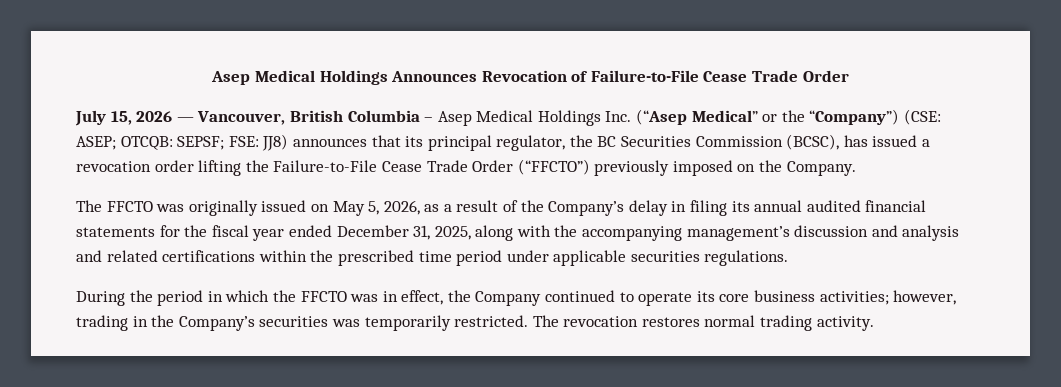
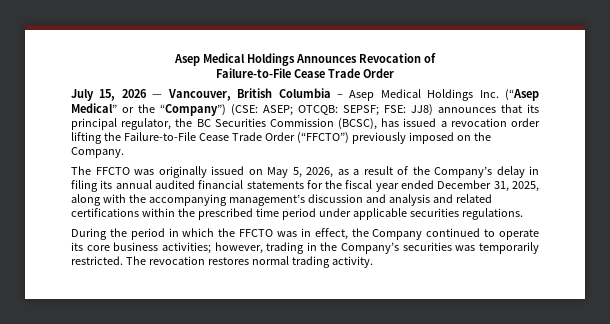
- Asep Medical Holdings Announces Revocation of Failure-to-File Cease Trade Order
+ Asep Medical Holdings Announces Revocation of
+ Failure-to-File Cease Trade Order

